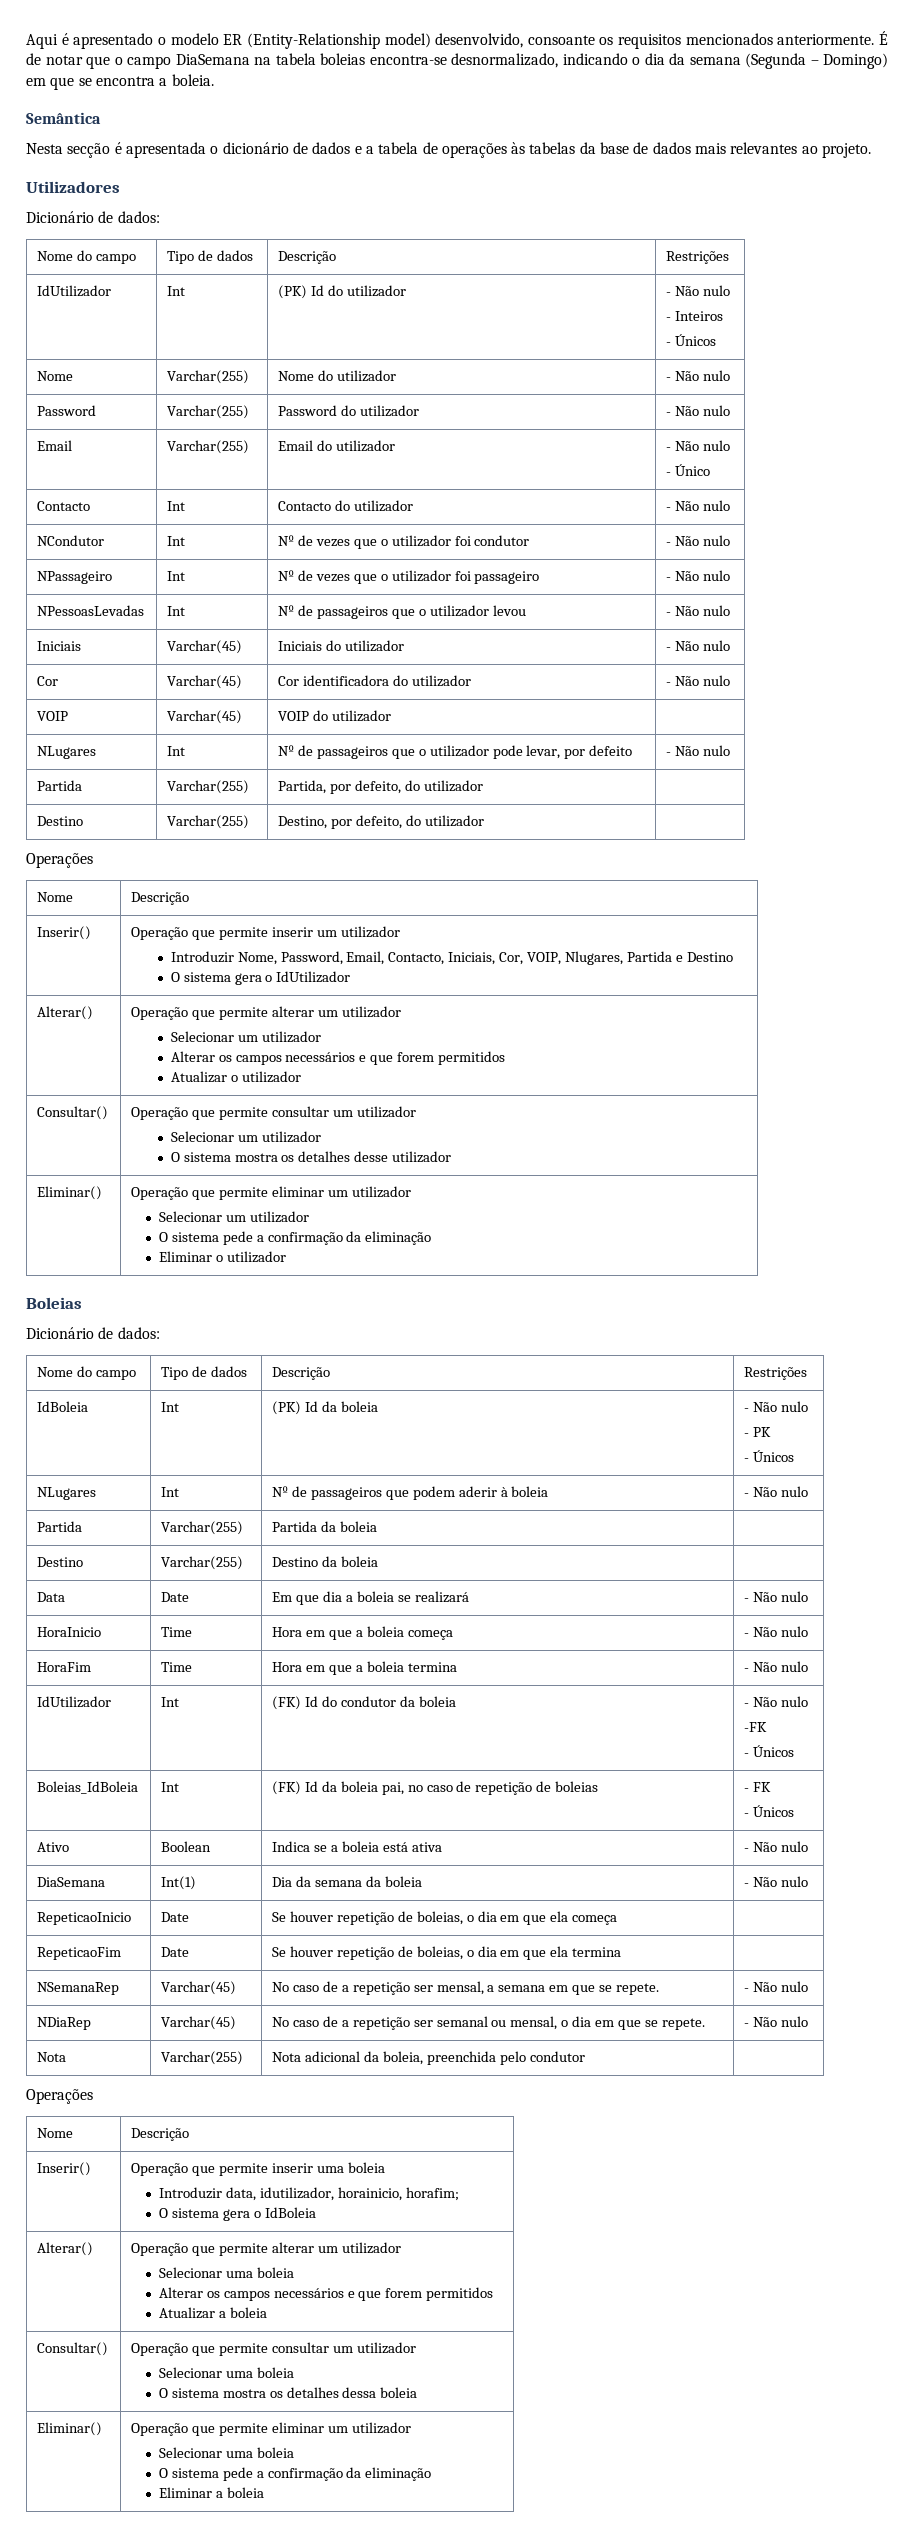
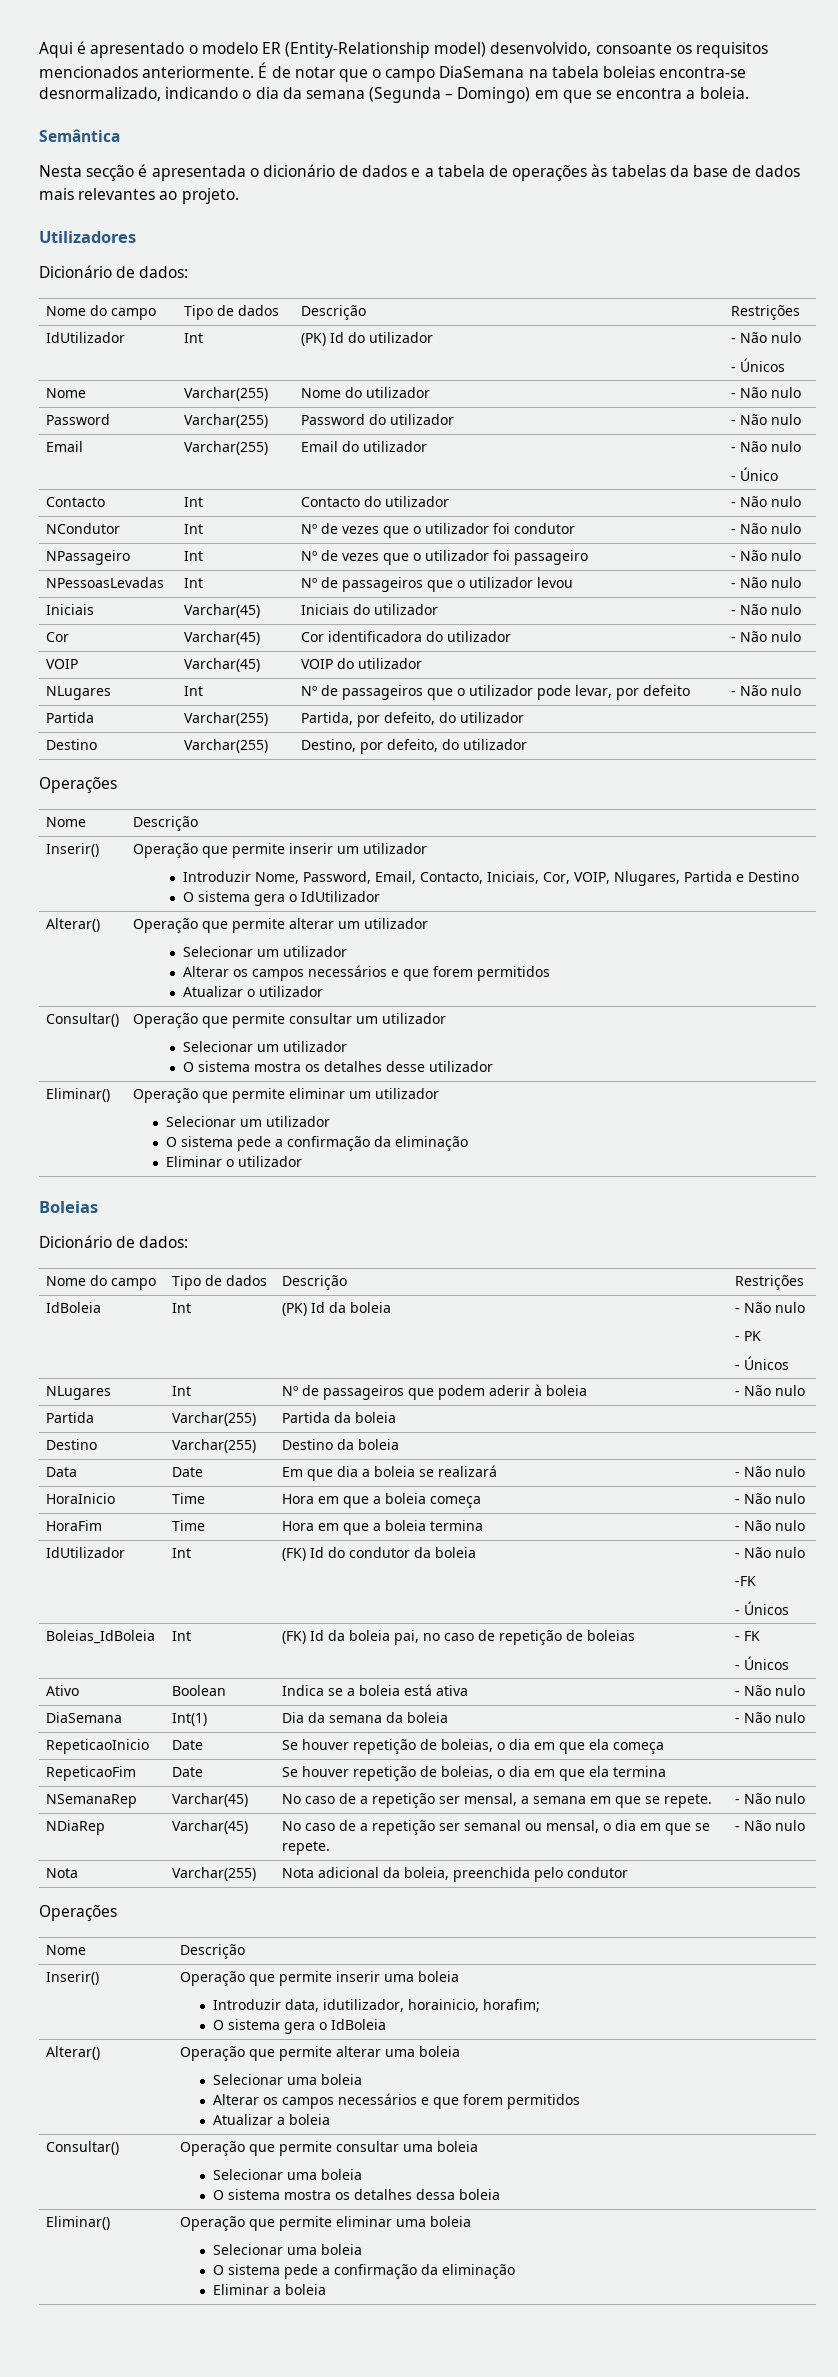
  IdUtilizador | Int | (PK) Id do utilizador | - Não nulo
- - Inteiros
  Inserir() | Operação que permite inserir uma boleia
  Introduzir data, idutilizador, horainicio, horafim;
  O sistema gera o IdBoleia
- Alterar() | Operação que permite alterar um utilizador
+ Alterar() | Operação que permite alterar uma boleia
  Selecionar uma boleia
  Alterar os campos necessários e que forem permitidos
  Atualizar a boleia
- Consultar() | Operação que permite consultar um utilizador
+ Consultar() | Operação que permite consultar uma boleia
  Selecionar uma boleia
  O sistema mostra os detalhes dessa boleia
- Eliminar() | Operação que permite eliminar um utilizador
+ Eliminar() | Operação que permite eliminar uma boleia

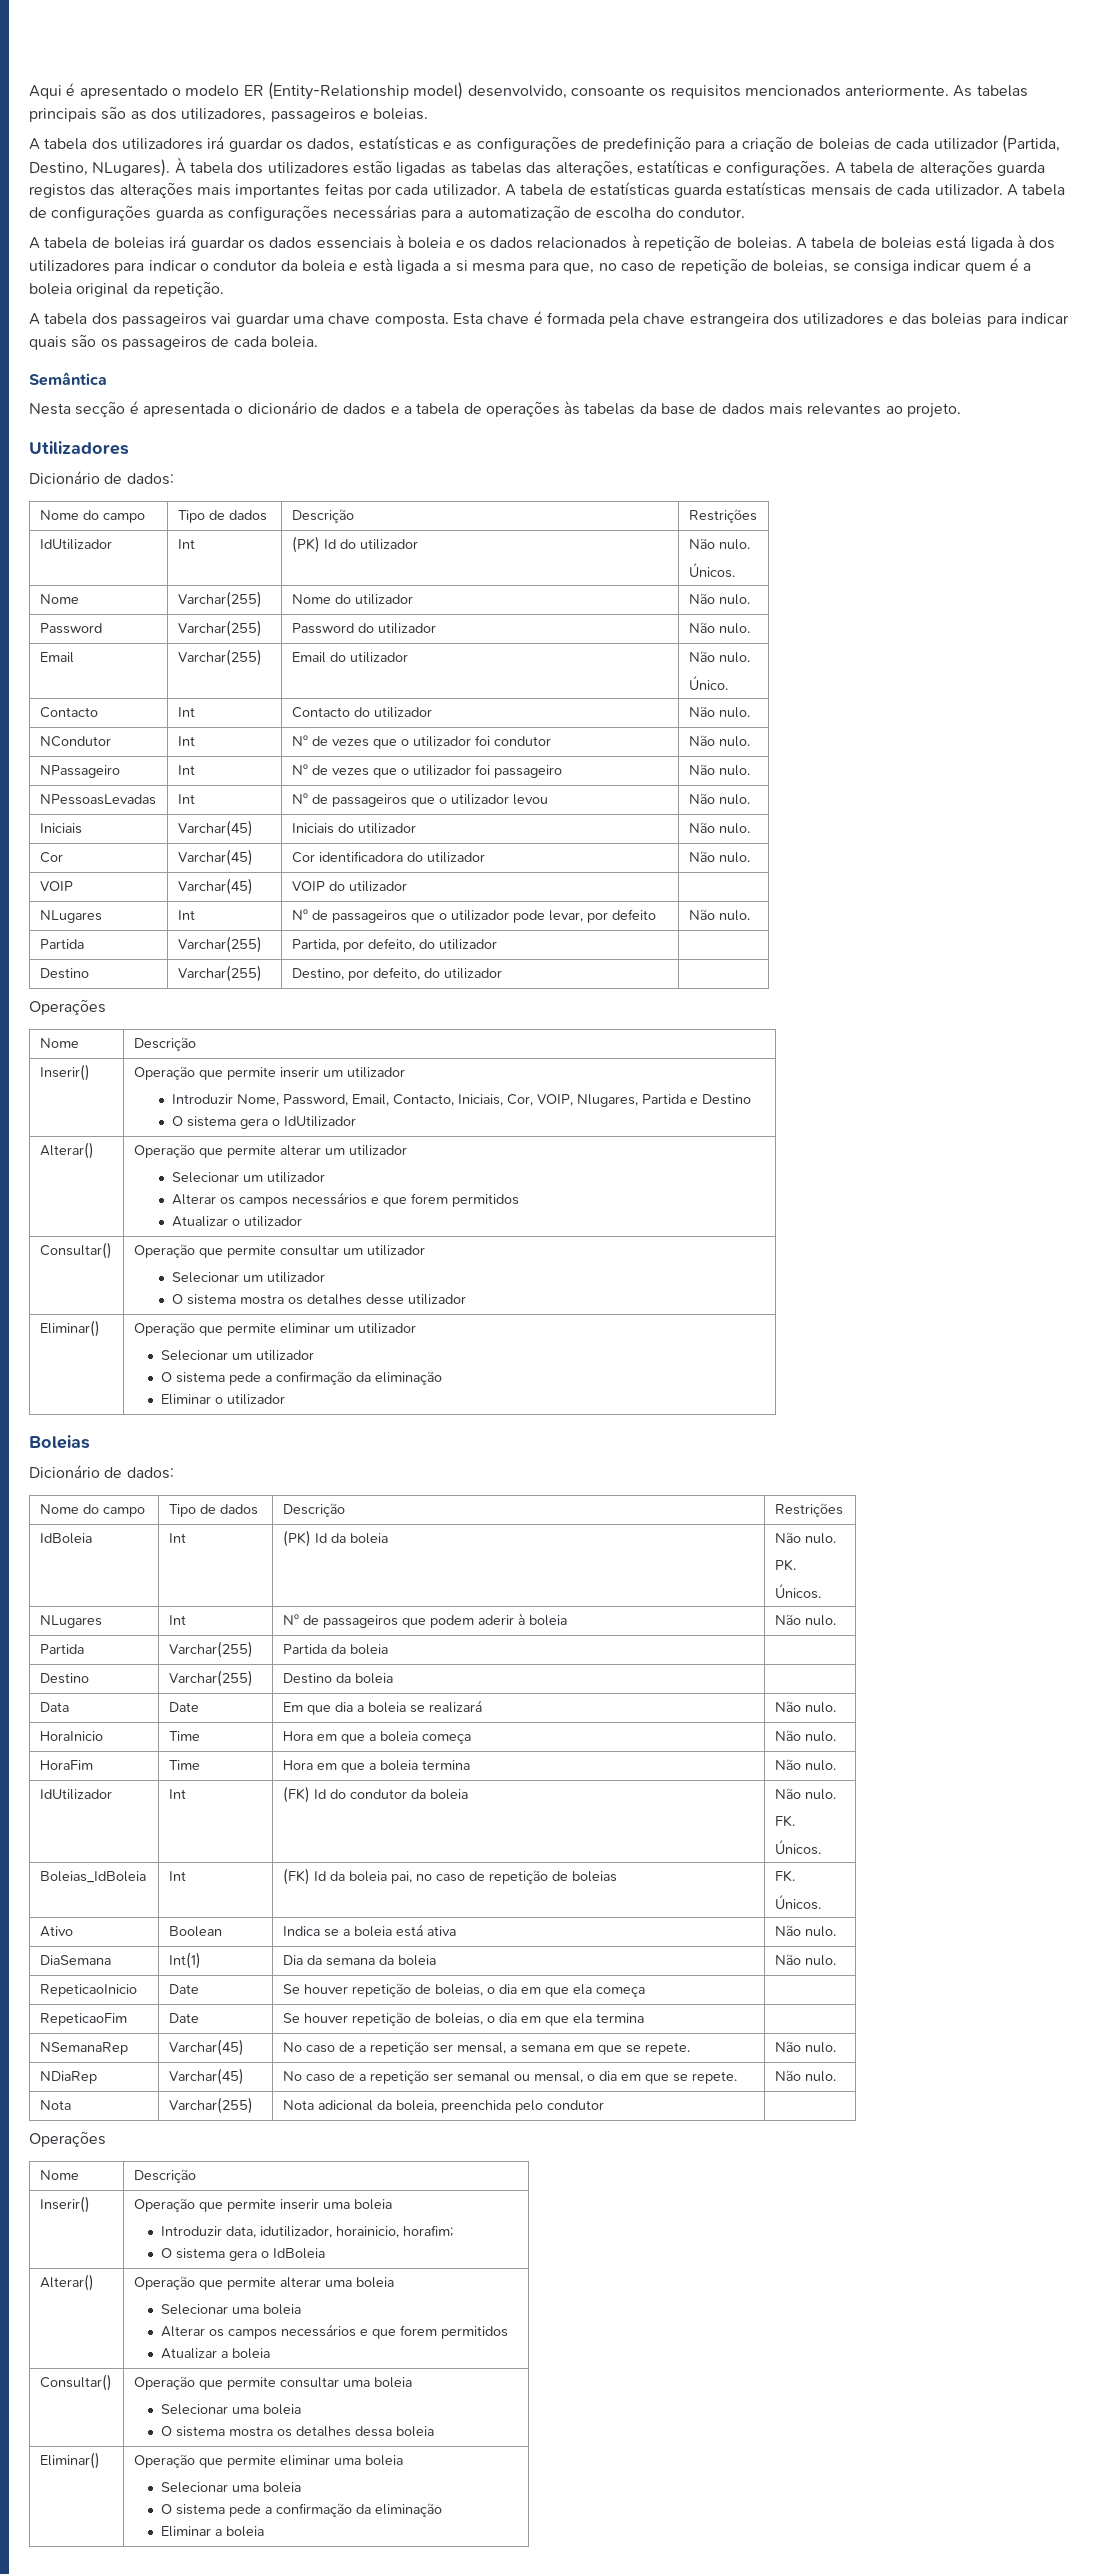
- É de notar que o campo DiaSemana na tabela boleias encontra-se desnormalizado, indicando o dia da semana (Segunda – Domingo) em que se encontra a boleia.
+ As tabelas principais são as dos utilizadores, passageiros e boleias.
+ A tabela dos utilizadores irá guardar os dados, estatísticas e as configurações de predefinição para a criação de boleias de cada utilizador (Partida, Destino, NLugares). À tabela dos utilizadores estão ligadas as tabelas das alterações, estatíticas e configurações. A tabela de alterações guarda registos das alterações mais importantes feitas por cada utilizador. A tabela de estatísticas guarda estatísticas mensais de cada utilizador. A tabela de configurações guarda as configurações necessárias para a automatização de escolha do condutor.
+ A tabela de boleias irá guardar os dados essenciais à boleia e os dados relacionados à repetição de boleias. A tabela de boleias está ligada à dos utilizadores para indicar o condutor da boleia e està ligada a si mesma para que, no caso de repetição de boleias, se consiga indicar quem é a boleia original da repetição.
+ A tabela dos passageiros vai guardar uma chave composta. Esta chave é formada pela chave estrangeira dos utilizadores e das boleias para indicar quais são os passageiros de cada boleia.
- IdUtilizador | Int | (PK) Id do utilizador | - Não nulo
- - Únicos
+ IdUtilizador | Int | (PK) Id do utilizador | Não nulo.
+ Únicos.
- Nome | Varchar(255) | Nome do utilizador | - Não nulo
+ Nome | Varchar(255) | Nome do utilizador | Não nulo.
- Password | Varchar(255) | Password do utilizador | - Não nulo
+ Password | Varchar(255) | Password do utilizador | Não nulo.
- Email | Varchar(255) | Email do utilizador | - Não nulo
- - Único
+ Email | Varchar(255) | Email do utilizador | Não nulo.
+ Único.
- Contacto | Int | Contacto do utilizador | - Não nulo
+ Contacto | Int | Contacto do utilizador | Não nulo.
- NCondutor | Int | Nº de vezes que o utilizador foi condutor | - Não nulo
+ NCondutor | Int | Nº de vezes que o utilizador foi condutor | Não nulo.
- NPassageiro | Int | Nº de vezes que o utilizador foi passageiro | - Não nulo
+ NPassageiro | Int | Nº de vezes que o utilizador foi passageiro | Não nulo.
- NPessoasLevadas | Int | Nº de passageiros que o utilizador levou | - Não nulo
+ NPessoasLevadas | Int | Nº de passageiros que o utilizador levou | Não nulo.
- Iniciais | Varchar(45) | Iniciais do utilizador | - Não nulo
+ Iniciais | Varchar(45) | Iniciais do utilizador | Não nulo.
- Cor | Varchar(45) | Cor identificadora do utilizador | - Não nulo
+ Cor | Varchar(45) | Cor identificadora do utilizador | Não nulo.
- NLugares | Int | Nº de passageiros que o utilizador pode levar, por defeito | - Não nulo
+ NLugares | Int | Nº de passageiros que o utilizador pode levar, por defeito | Não nulo.
- IdBoleia | Int | (PK) Id da boleia | - Não nulo
- - PK
- - Únicos
+ IdBoleia | Int | (PK) Id da boleia | Não nulo.
+ PK.
+ Únicos.
- NLugares | Int | Nº de passageiros que podem aderir à boleia | - Não nulo
+ NLugares | Int | Nº de passageiros que podem aderir à boleia | Não nulo.
- Data | Date | Em que dia a boleia se realizará | - Não nulo
+ Data | Date | Em que dia a boleia se realizará | Não nulo.
- HoraInicio | Time | Hora em que a boleia começa | - Não nulo
+ HoraInicio | Time | Hora em que a boleia começa | Não nulo.
- HoraFim | Time | Hora em que a boleia termina | - Não nulo
+ HoraFim | Time | Hora em que a boleia termina | Não nulo.
- IdUtilizador | Int | (FK) Id do condutor da boleia | - Não nulo
- -FK
- - Únicos
+ IdUtilizador | Int | (FK) Id do condutor da boleia | Não nulo.
+ FK.
+ Únicos.
- Boleias_IdBoleia | Int | (FK) Id da boleia pai, no caso de repetição de boleias | - FK
- - Únicos
+ Boleias_IdBoleia | Int | (FK) Id da boleia pai, no caso de repetição de boleias | FK.
+ Únicos.
- Ativo | Boolean | Indica se a boleia está ativa | - Não nulo
+ Ativo | Boolean | Indica se a boleia está ativa | Não nulo.
- DiaSemana | Int(1) | Dia da semana da boleia | - Não nulo
+ DiaSemana | Int(1) | Dia da semana da boleia | Não nulo.
- NSemanaRep | Varchar(45) | No caso de a repetição ser mensal, a semana em que se repete. | - Não nulo
+ NSemanaRep | Varchar(45) | No caso de a repetição ser mensal, a semana em que se repete. | Não nulo.
- NDiaRep | Varchar(45) | No caso de a repetição ser semanal ou mensal, o dia em que se repete. | - Não nulo
+ NDiaRep | Varchar(45) | No caso de a repetição ser semanal ou mensal, o dia em que se repete. | Não nulo.

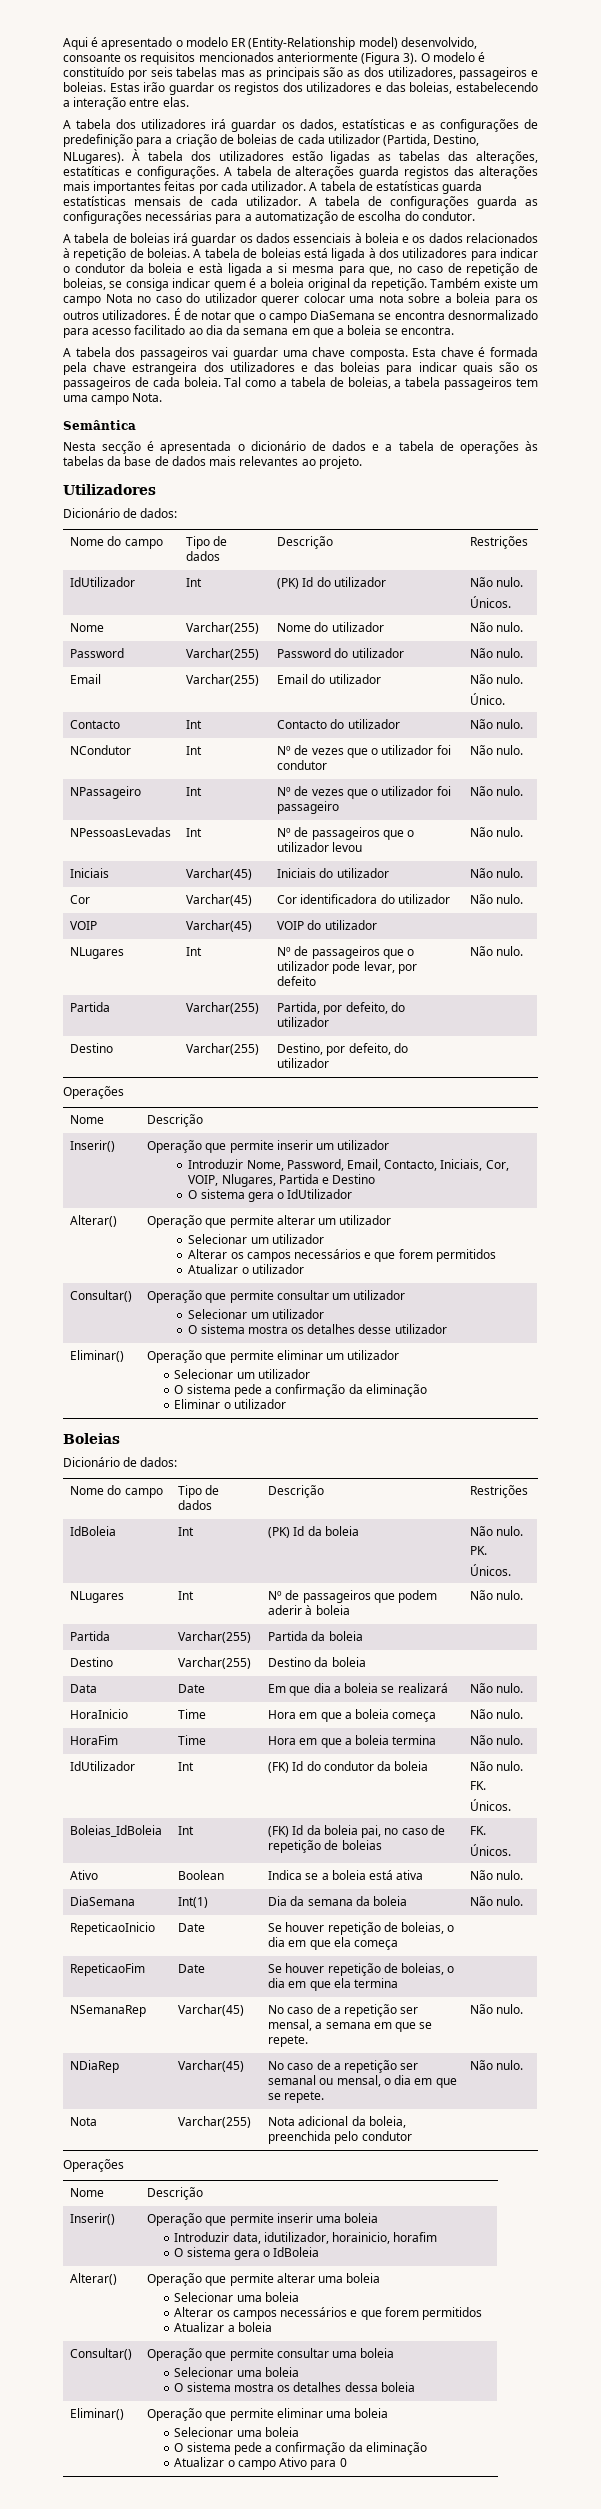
- Aqui é apresentado o modelo ER (Entity-Relationship model) desenvolvido, consoante os requisitos mencionados anteriormente. As tabelas principais são as dos utilizadores, passageiros e boleias.
+ Aqui é apresentado o modelo ER (Entity-Relationship model) desenvolvido, consoante os requisitos mencionados anteriormente (Figura 3). O modelo é constituído por seis tabelas mas as principais são as dos utilizadores, passageiros e boleias. Estas irão guardar os registos dos utilizadores e das boleias, estabelecendo a interação entre elas.
+ Também existe um campo Nota no caso do utilizador querer colocar uma nota sobre a boleia para os outros utilizadores. É de notar que o campo DiaSemana se encontra desnormalizado para acesso facilitado ao dia da semana em que a boleia se encontra.
+ Tal como a tabela de boleias, a tabela passageiros tem uma campo Nota.
  Inserir() | Operação que permite inserir uma boleia
- Introduzir data, idutilizador, horainicio, horafim;
+ Introduzir data, idutilizador, horainicio, horafim
  Eliminar() | Operação que permite eliminar uma boleia
  Selecionar uma boleia
  O sistema pede a confirmação da eliminação
- Eliminar a boleia
+ Atualizar o campo Ativo para 0

